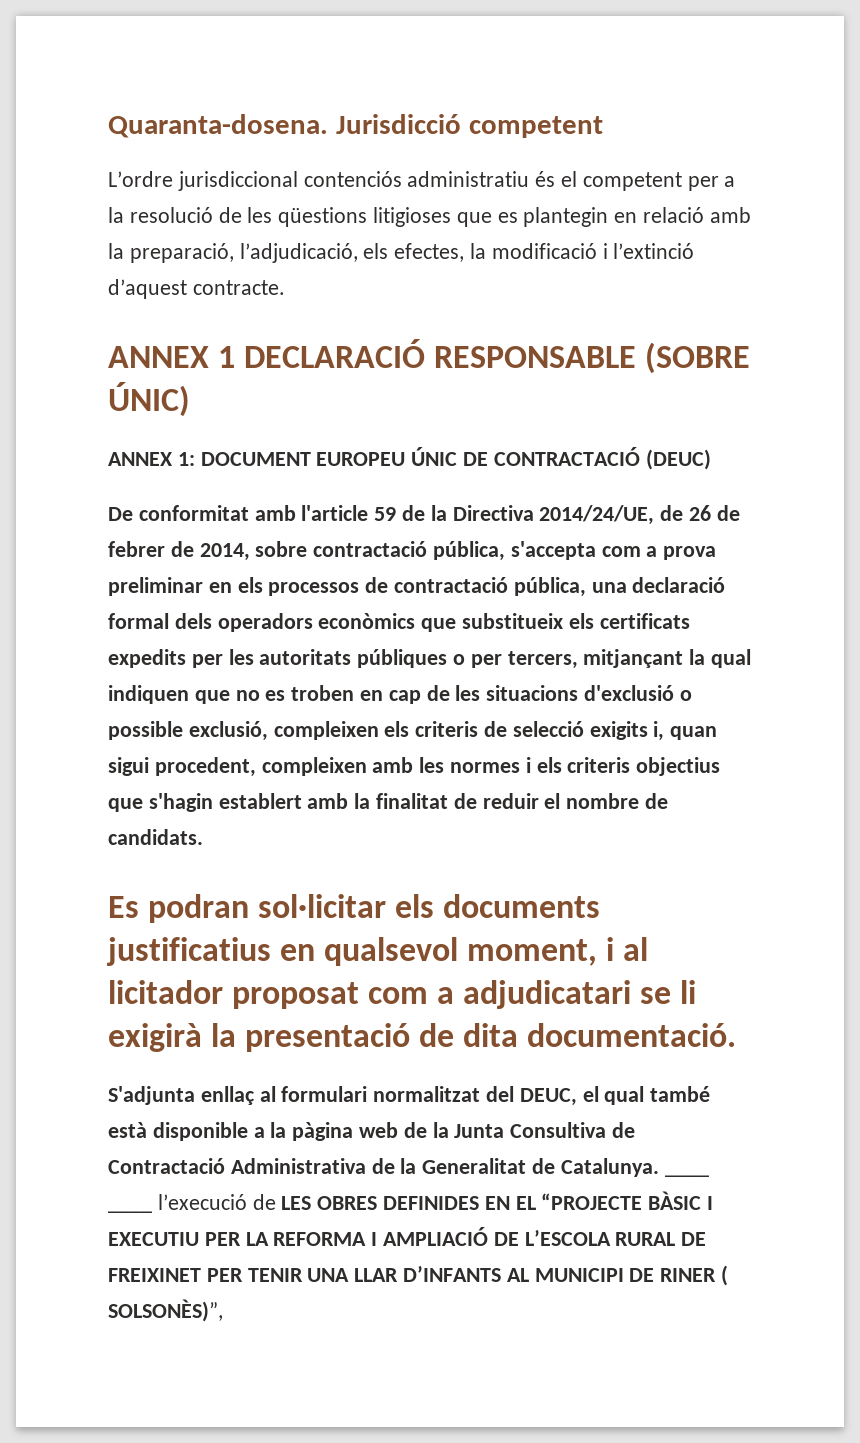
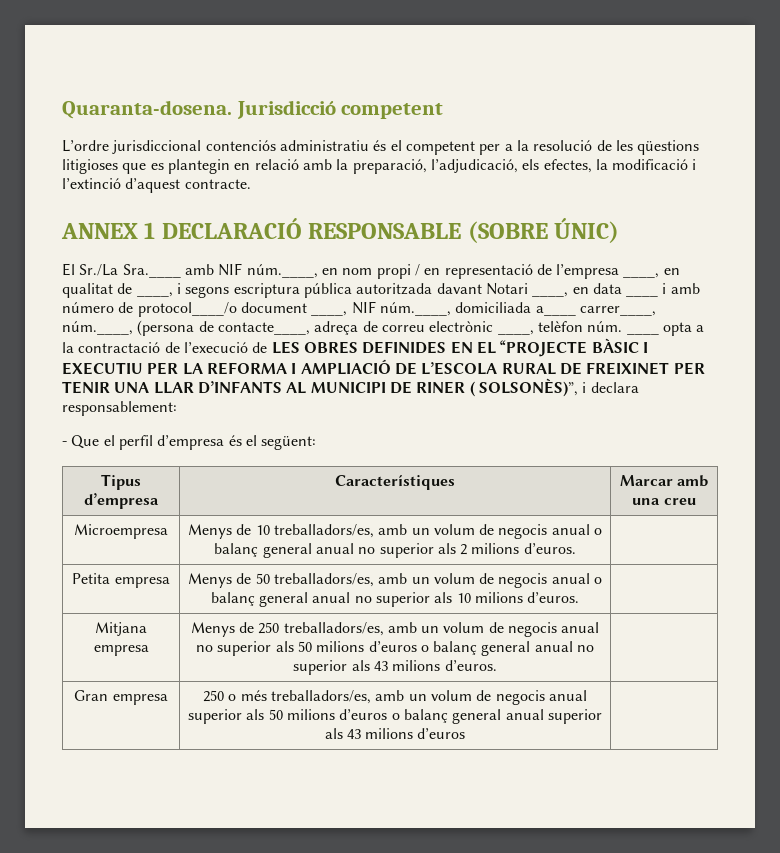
- ANNEX 1: DOCUMENT EUROPEU ÚNIC DE CONTRACTACIÓ (DEUC)
- De conformitat amb l'article 59 de la Directiva 2014/24/UE, de 26 de febrer de 2014, sobre contractació pública, s'accepta com a prova preliminar en els processos de contractació pública, una declaració formal dels operadors econòmics que substitueix els certificats expedits per les autoritats públiques o per tercers, mitjançant la qual indiquen que no es troben en cap de les situacions d'exclusió o possible exclusió, compleixen els criteris de selecció exigits i, quan sigui procedent, compleixen amb les normes i els criteris objectius que s'hagin establert amb la finalitat de reduir el nombre de candidats.
- Es podran sol·licitar els documents justificatius en qualsevol moment, i al licitador proposat com a adjudicatari se li exigirà la presentació de dita documentació.
- S'adjunta enllaç al formulari normalitzat del DEUC, el qual també està disponible a la pàgina web de la Junta Consultiva de Contractació Administrativa de la Generalitat de Catalunya. ____ ____ l’execució de LES OBRES DEFINIDES EN EL “PROJECTE BÀSIC I EXECUTIU PER LA REFORMA I AMPLIACIÓ DE L’ESCOLA RURAL DE FREIXINET PER TENIR UNA LLAR D’INFANTS AL MUNICIPI DE RINER ( SOLSONÈS)”,
+ El Sr./La Sra.____ amb NIF núm.____, en nom propi / en representació de l’empresa ____, en qualitat de ____, i segons escriptura pública autoritzada davant Notari ____, en data ____ i amb número de protocol____/o document ____, NIF núm.____, domiciliada a____ carrer____, núm.____, (persona de contacte____, adreça de correu electrònic ____, telèfon núm. ____ opta a la contractació de l’execució de LES OBRES DEFINIDES EN EL “PROJECTE BÀSIC I EXECUTIU PER LA REFORMA I AMPLIACIÓ DE L’ESCOLA RURAL DE FREIXINET PER TENIR UNA LLAR D’INFANTS AL MUNICIPI DE RINER ( SOLSONÈS)”, i declara responsablement:
+ - Que el perfil d’empresa és el següent:
+ Tipus d’empresa | Característiques | Marcar amb una creu
+ Microempresa | Menys de 10 treballadors/es, amb un volum de negocis anual o balanç general anual no superior als 2 milions d’euros. |
+ Petita empresa | Menys de 50 treballadors/es, amb un volum de negocis anual o balanç general anual no superior als 10 milions d’euros. |
+ Mitjana empresa | Menys de 250 treballadors/es, amb un volum de negocis anual no superior als 50 milions d’euros o balanç general anual no superior als 43 milions d’euros. |
+ Gran empresa | 250 o més treballadors/es, amb un volum de negocis anual superior als 50 milions d’euros o balanç general anual superior als 43 milions d’euros |

